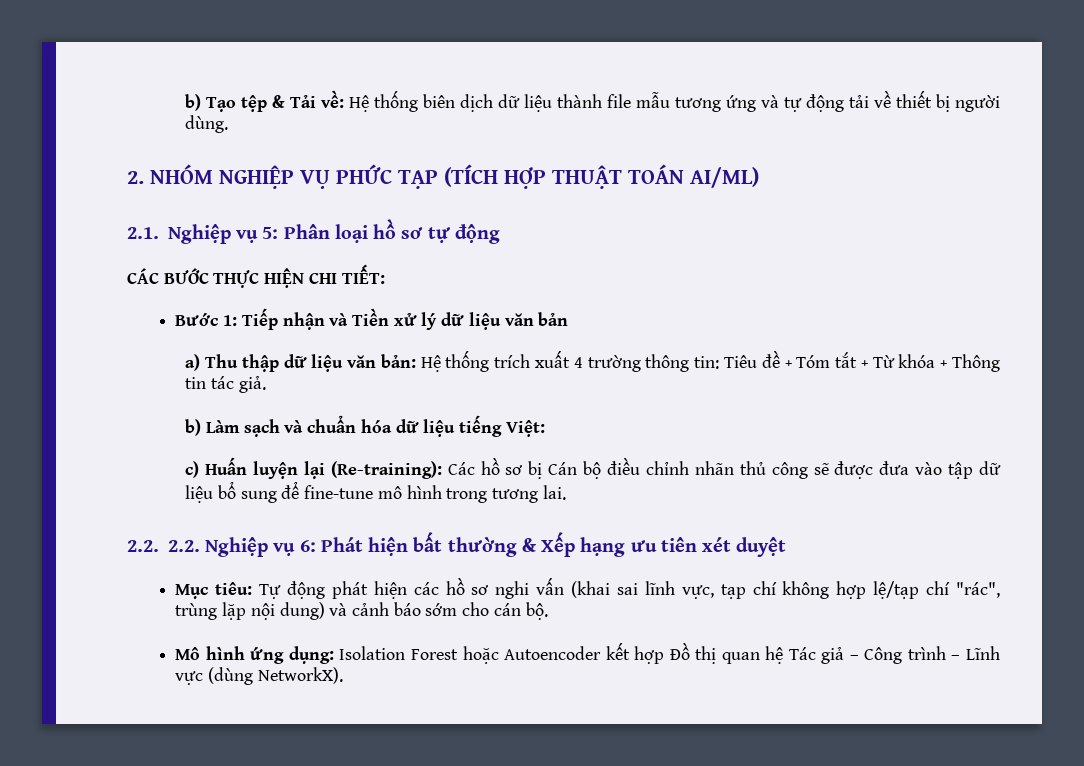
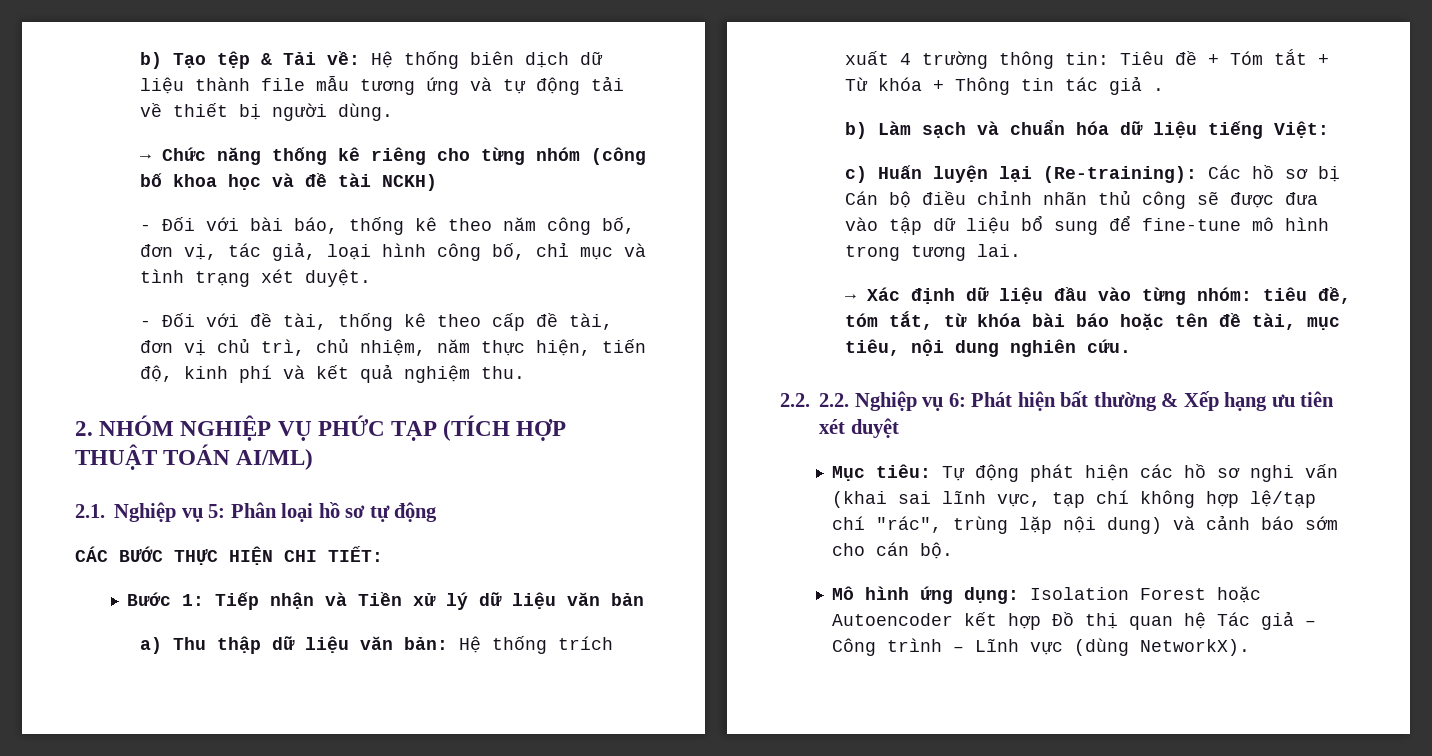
+ → Chức năng thống kê riêng cho từng nhóm (công bố khoa học và đề tài NCKH)
+ - Đối với bài báo, thống kê theo năm công bố, đơn vị, tác giả, loại hình công bố, chỉ mục và tình trạng xét duyệt.
+ - Đối với đề tài, thống kê theo cấp đề tài, đơn vị chủ trì, chủ nhiệm, năm thực hiện, tiến độ, kinh phí và kết quả nghiệm thu.
- a) Thu thập dữ liệu văn bản: Hệ thống trích xuất 4 trường thông tin: Tiêu đề + Tóm tắt + Từ khóa + Thông tin tác giả.
+ a) Thu thập dữ liệu văn bản: Hệ thống trích xuất 4 trường thông tin: Tiêu đề + Tóm tắt + Từ khóa + Thông tin tác giả .
+ → Xác định dữ liệu đầu vào từng nhóm: tiêu đề, tóm tắt, từ khóa bài báo hoặc tên đề tài, mục tiêu, nội dung nghiên cứu.

